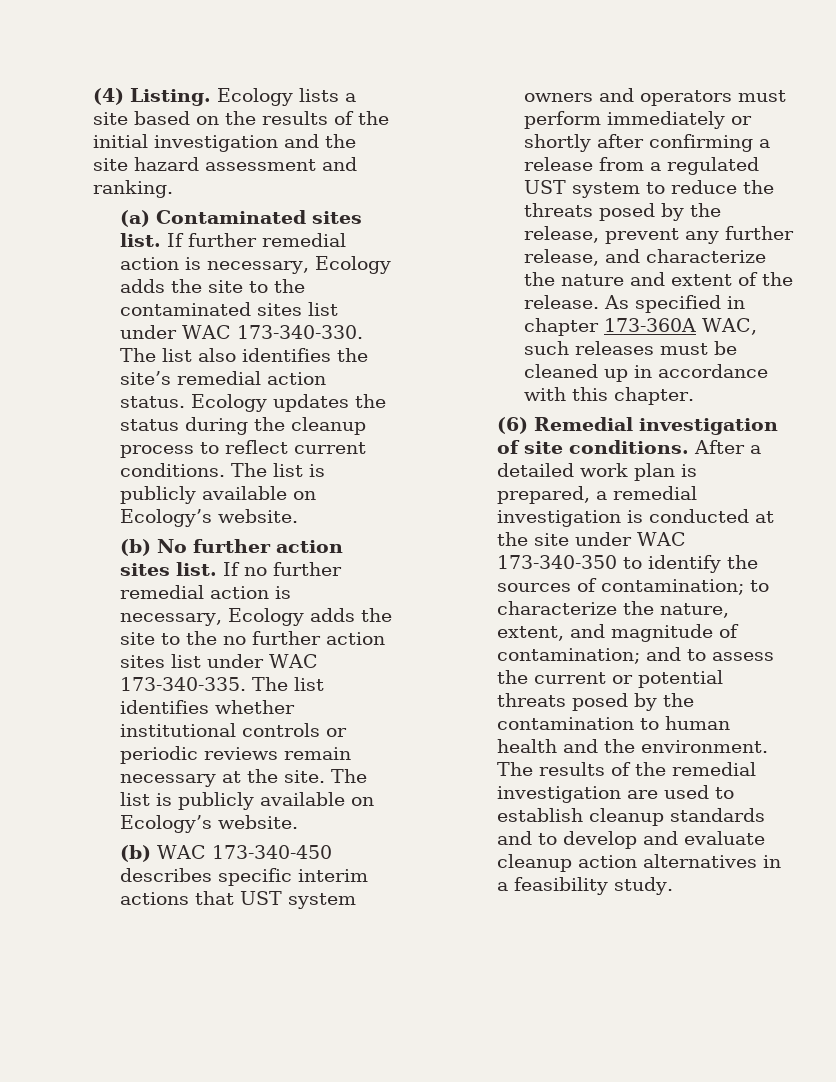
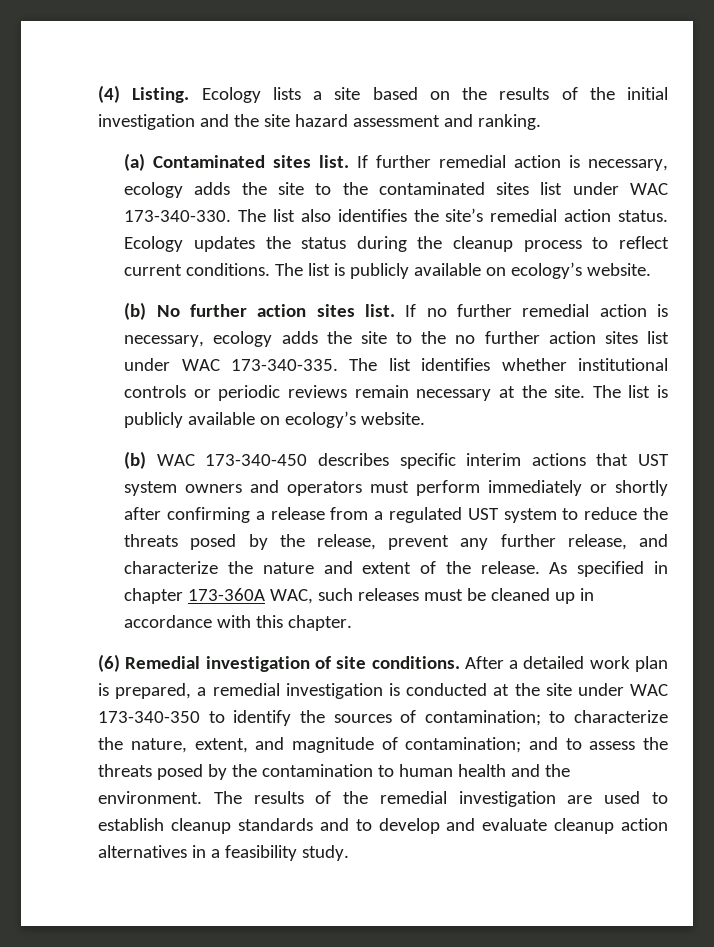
- If further remedial action is necessary, Ecology adds the site to the contaminated sites list under WAC 173-340-330.
+ If further remedial action is necessary, ecology adds the site to the contaminated sites list under WAC 173-340-330.
- Ecology updates the status during the cleanup process to reflect current conditions. The list is publicly available on Ecology’s website.
+ Ecology updates the status during the cleanup process to reflect current conditions. The list is publicly available on ecology’s website.
- If no further remedial action is necessary, Ecology adds the site to the no further action sites list under WAC 173-340-335.
+ If no further remedial action is necessary, ecology adds the site to the no further action sites list under WAC 173-340-335.
- The list identifies whether institutional controls or periodic reviews remain necessary at the site. The list is publicly available on Ecology’s website.
+ The list identifies whether institutional controls or periodic reviews remain necessary at the site. The list is publicly available on ecology’s website.
- After a detailed work plan is prepared, a remedial investigation is conducted at the site under WAC 173-340-350 to identify the sources of contamination; to characterize the nature, extent, and magnitude of contamination; and to assess the current or potential threats posed by the contamination to human health and the environment.
+ After a detailed work plan is prepared, a remedial investigation is conducted at the site under WAC 173-340-350 to identify the sources of contamination; to characterize the nature, extent, and magnitude of contamination; and to assess the threats posed by the contamination to human health and the environment.

